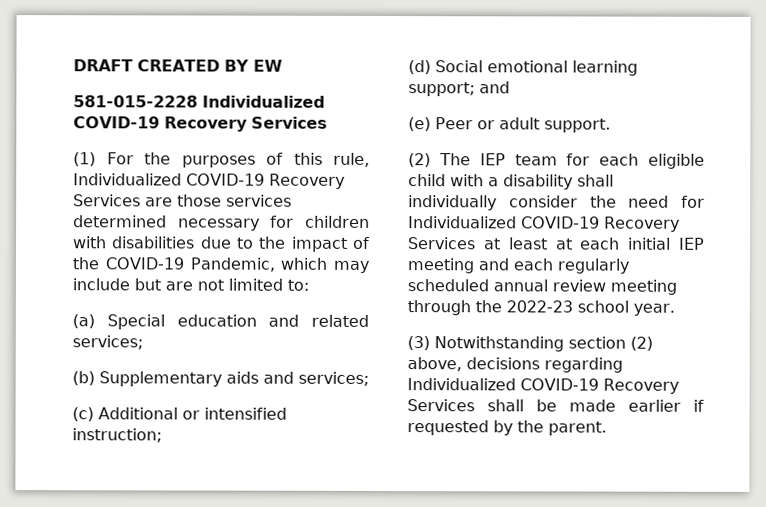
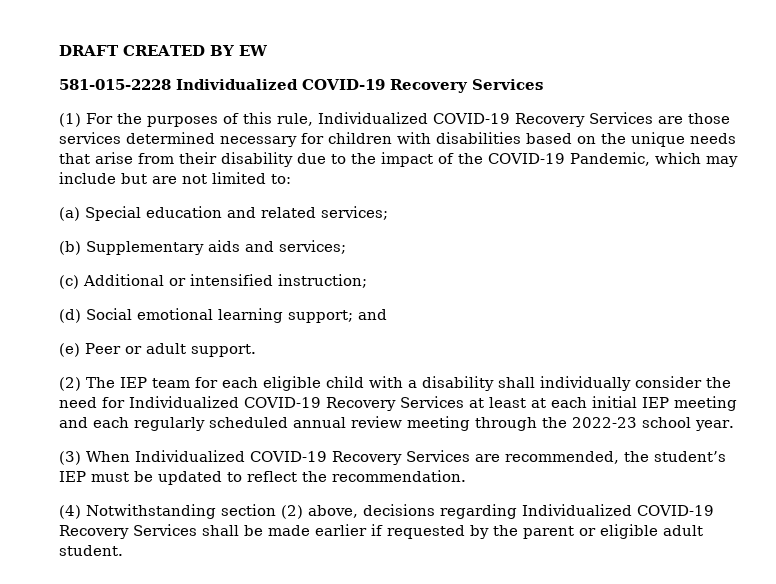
- (1) For the purposes of this rule, Individualized COVID-19 Recovery Services are those services determined necessary for children with disabilities due to the impact of the COVID-19 Pandemic, which may include but are not limited to:
+ (1) For the purposes of this rule, Individualized COVID-19 Recovery Services are those services determined necessary for children with disabilities based on the unique needs that arise from their disability due to the impact of the COVID-19 Pandemic, which may include but are not limited to:
- (3) Notwithstanding section (2) above, decisions regarding Individualized COVID-19 Recovery Services shall be made earlier if requested by the parent.
+ (3) When Individualized COVID-19 Recovery Services are recommended, the student’s IEP must be updated to reflect the recommendation.
+ (4) Notwithstanding section (2) above, decisions regarding Individualized COVID-19 Recovery Services shall be made earlier if requested by the parent or eligible adult student.

